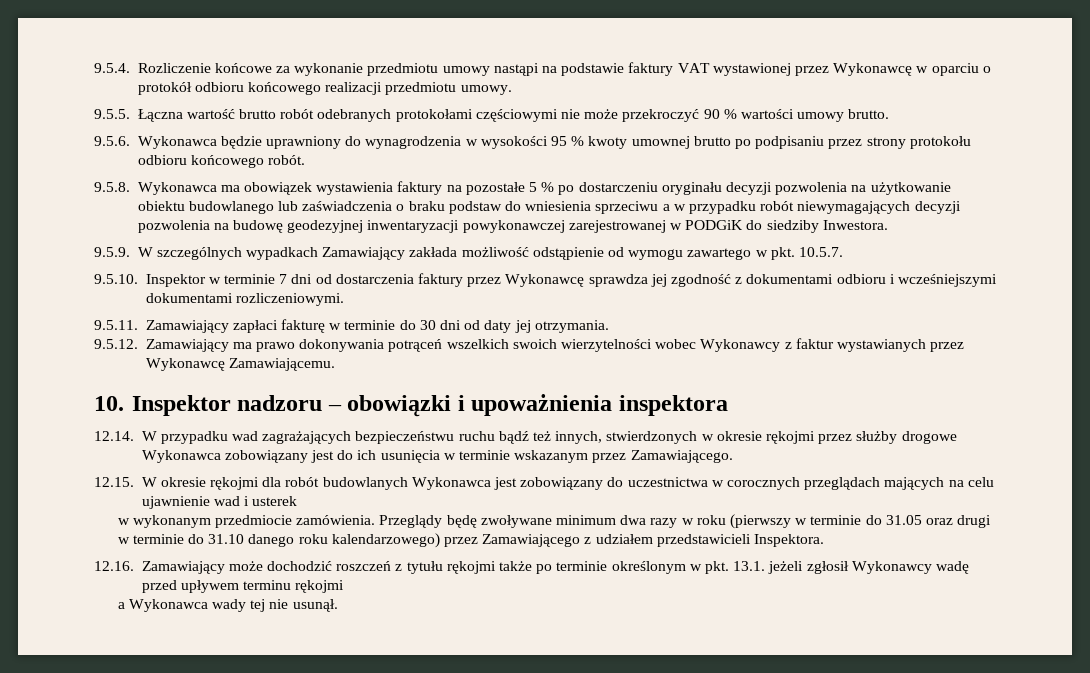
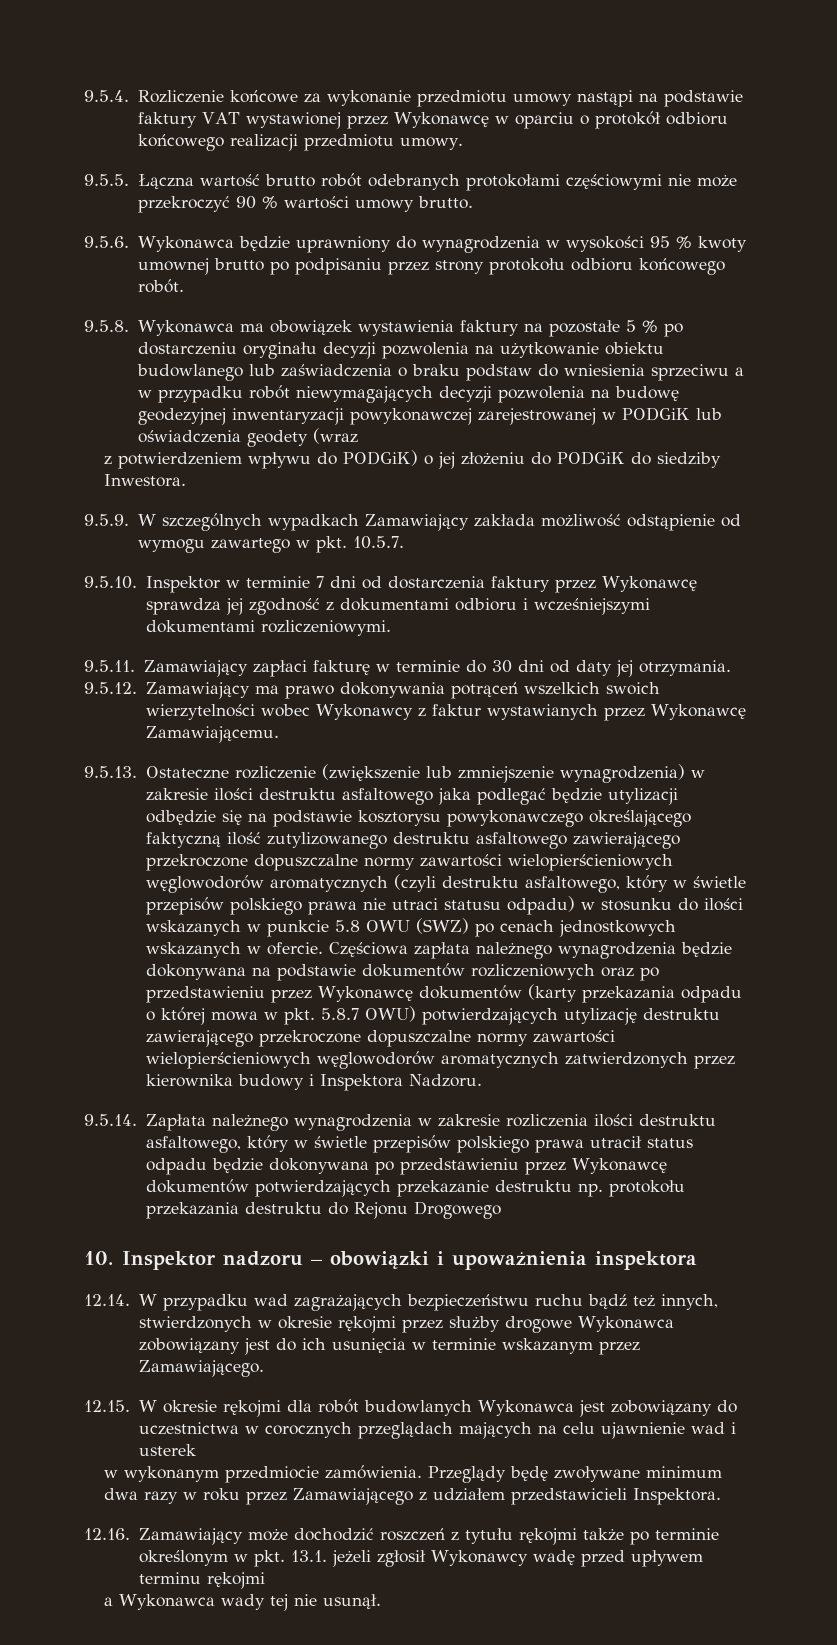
- 9.5.8. Wykonawca ma obowiązek wystawienia faktury na pozostałe 5 % po dostarczeniu oryginału decyzji pozwolenia na użytkowanie obiektu budowlanego lub zaświadczenia o braku podstaw do wniesienia sprzeciwu a w przypadku robót niewymagających decyzji pozwolenia na budowę geodezyjnej inwentaryzacji powykonawczej zarejestrowanej w PODGiK do siedziby Inwestora.
+ 9.5.8. Wykonawca ma obowiązek wystawienia faktury na pozostałe 5 % po dostarczeniu oryginału decyzji pozwolenia na użytkowanie obiektu budowlanego lub zaświadczenia o braku podstaw do wniesienia sprzeciwu a w przypadku robót niewymagających decyzji pozwolenia na budowę geodezyjnej inwentaryzacji powykonawczej zarejestrowanej w PODGiK lub oświadczenia geodety (wraz
+ z potwierdzeniem wpływu do PODGiK) o jej złożeniu do PODGiK do siedziby Inwestora.
+ 9.5.13. Ostateczne rozliczenie (zwiększenie lub zmniejszenie wynagrodzenia) w zakresie ilości destruktu asfaltowego jaka podlegać będzie utylizacji odbędzie się na podstawie kosztorysu powykonawczego określającego faktyczną ilość zutylizowanego destruktu asfaltowego zawierającego przekroczone dopuszczalne normy zawartości wielopierścieniowych węglowodorów aromatycznych (czyli destruktu asfaltowego, który w świetle przepisów polskiego prawa nie utraci statusu odpadu) w stosunku do ilości wskazanych w punkcie 5.8 OWU (SWZ) po cenach jednostkowych wskazanych w ofercie. Częściowa zapłata należnego wynagrodzenia będzie dokonywana na podstawie dokumentów rozliczeniowych oraz po przedstawieniu przez Wykonawcę dokumentów (karty przekazania odpadu o której mowa w pkt. 5.8.7 OWU) potwierdzających utylizację destruktu zawierającego przekroczone dopuszczalne normy zawartości wielopierścieniowych węglowodorów aromatycznych zatwierdzonych przez kierownika budowy i Inspektora Nadzoru.
+ 9.5.14. Zapłata należnego wynagrodzenia w zakresie rozliczenia ilości destruktu asfaltowego, który w świetle przepisów polskiego prawa utracił status odpadu będzie dokonywana po przedstawieniu przez Wykonawcę dokumentów potwierdzających przekazanie destruktu np. protokołu przekazania destruktu do Rejonu Drogowego
- Przeglądy będę zwoływane minimum dwa razy w roku (pierwszy w terminie do 31.05 oraz drugi w terminie do 31.10 danego roku kalendarzowego) przez Zamawiającego z udziałem przedstawicieli Inspektora.
+ Przeglądy będę zwoływane minimum dwa razy w roku przez Zamawiającego z udziałem przedstawicieli Inspektora.

